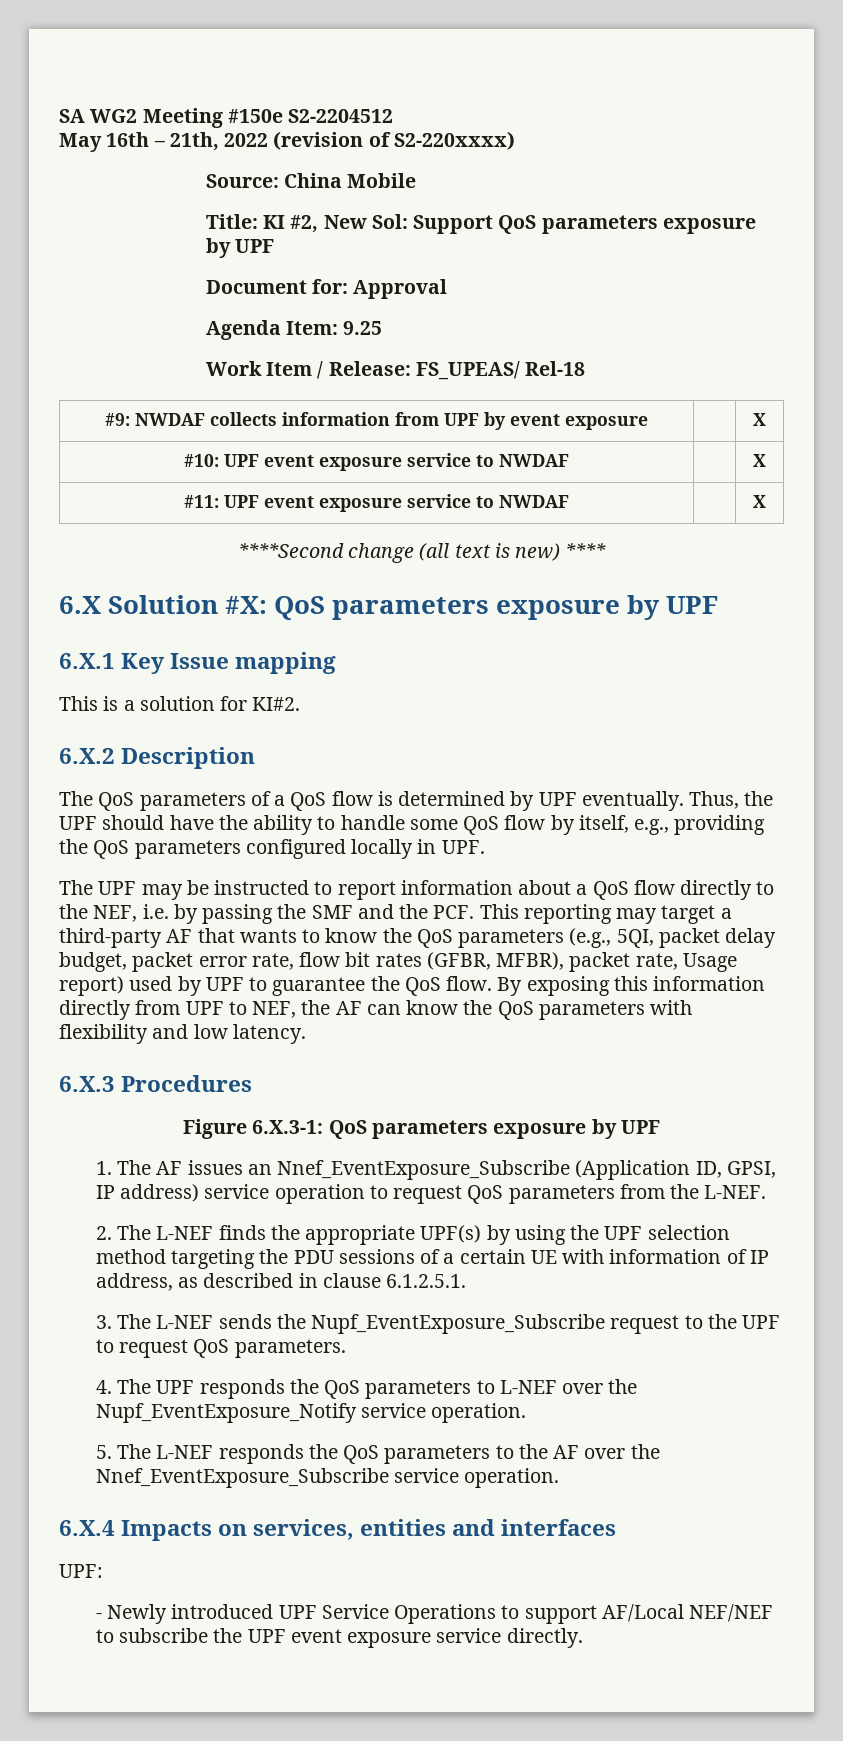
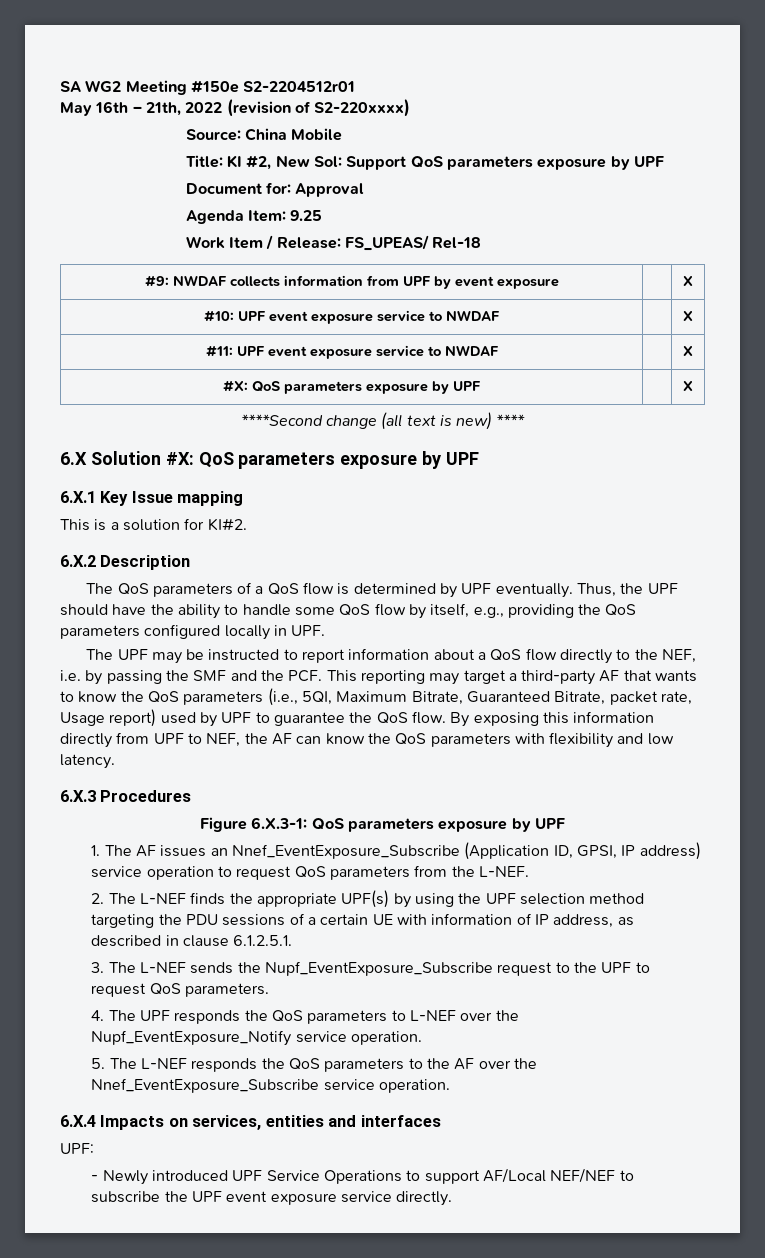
- SA WG2 Meeting #150e S2-2204512
+ SA WG2 Meeting #150e S2-2204512r01
+ #X: QoS parameters exposure by UPF | | X
- The UPF may be instructed to report information about a QoS flow directly to the NEF, i.e. by passing the SMF and the PCF. This reporting may target a third-party AF that wants to know the QoS parameters (e.g., 5QI, packet delay budget, packet error rate, flow bit rates (GFBR, MFBR), packet rate, Usage report) used by UPF to guarantee the QoS flow.
+ The UPF may be instructed to report information about a QoS flow directly to the NEF, i.e. by passing the SMF and the PCF. This reporting may target a third-party AF that wants to know the QoS parameters (i.e., 5QI, Maximum Bitrate, Guaranteed Bitrate, packet rate, Usage report) used by UPF to guarantee the QoS flow.

